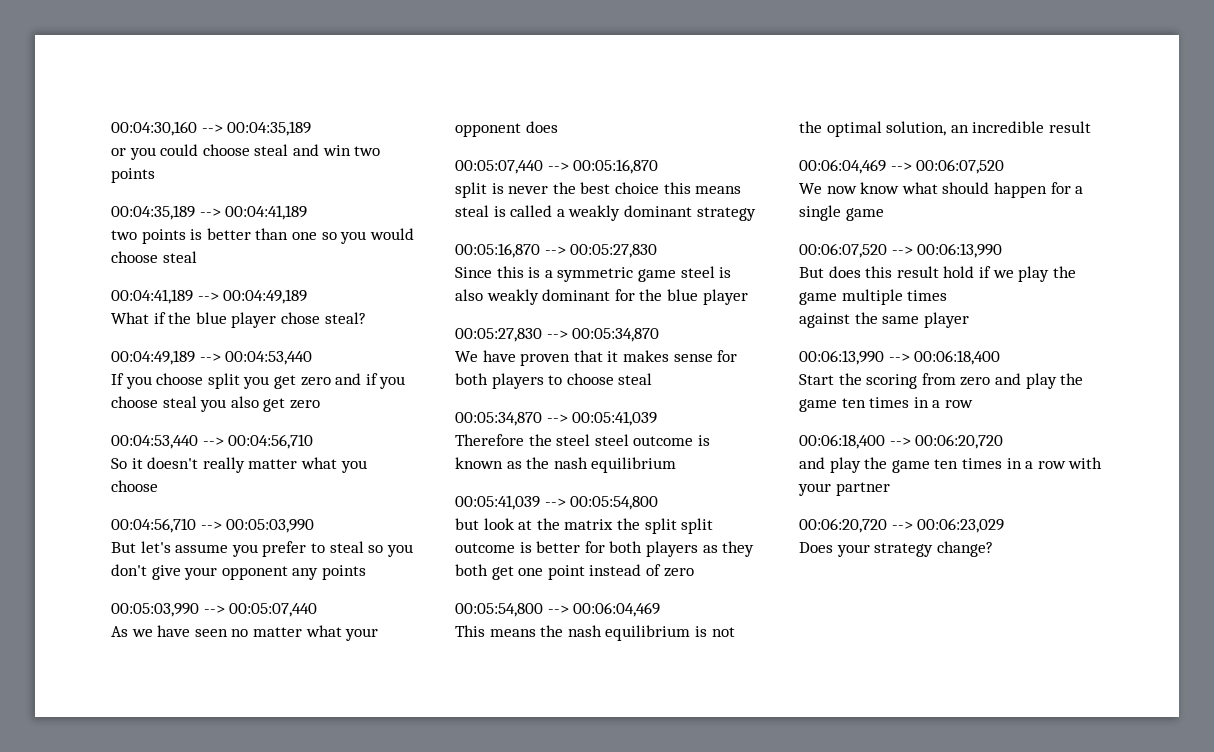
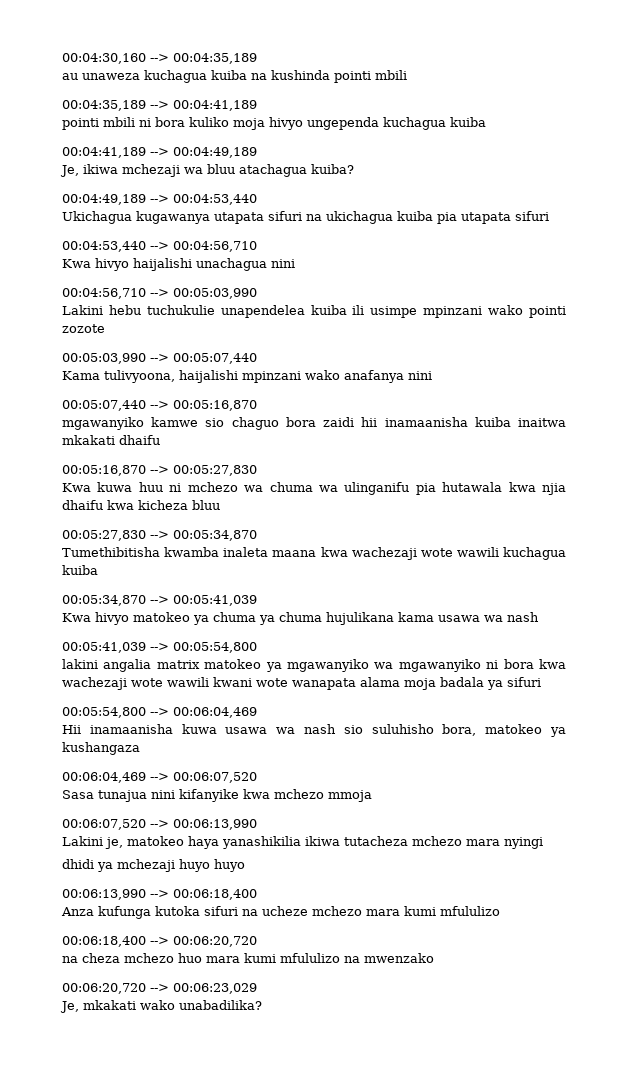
- or you could choose steal and win two points
+ au unaweza kuchagua kuiba na kushinda pointi mbili
  00:04:35,189 --> 00:04:41,189
- two points is better than one so you would choose steal
+ pointi mbili ni bora kuliko moja hivyo ungependa kuchagua kuiba
  00:04:41,189 --> 00:04:49,189
- What if the blue player chose steal?
+ Je, ikiwa mchezaji wa bluu atachagua kuiba?
  00:04:49,189 --> 00:04:53,440
- If you choose split you get zero and if you choose steal you also get zero
+ Ukichagua kugawanya utapata sifuri na ukichagua kuiba pia utapata sifuri
  00:04:53,440 --> 00:04:56,710
- So it doesn't really matter what you choose
+ Kwa hivyo haijalishi unachagua nini
  00:04:56,710 --> 00:05:03,990
- But let's assume you prefer to steal so you don't give your opponent any points
+ Lakini hebu tuchukulie unapendelea kuiba ili usimpe mpinzani wako pointi zozote
  00:05:03,990 --> 00:05:07,440
- As we have seen no matter what your opponent does
+ Kama tulivyoona, haijalishi mpinzani wako anafanya nini
  00:05:07,440 --> 00:05:16,870
- split is never the best choice this means steal is called a weakly dominant strategy
+ mgawanyiko kamwe sio chaguo bora zaidi hii inamaanisha kuiba inaitwa mkakati dhaifu
  00:05:16,870 --> 00:05:27,830
- Since this is a symmetric game steel is also weakly dominant for the blue player
+ Kwa kuwa huu ni mchezo wa chuma wa ulinganifu pia hutawala kwa njia dhaifu kwa kicheza bluu
  00:05:27,830 --> 00:05:34,870
- We have proven that it makes sense for both players to choose steal
+ Tumethibitisha kwamba inaleta maana kwa wachezaji wote wawili kuchagua kuiba
  00:05:34,870 --> 00:05:41,039
- Therefore the steel steel outcome is known as the nash equilibrium
+ Kwa hivyo matokeo ya chuma ya chuma hujulikana kama usawa wa nash
- but look at the matrix the split split outcome is better for both players as they both get one point instead of zero
+ lakini angalia matrix matokeo ya mgawanyiko wa mgawanyiko ni bora kwa wachezaji wote wawili kwani wote wanapata alama moja badala ya sifuri
  00:05:54,800 --> 00:06:04,469
- This means the nash equilibrium is not the optimal solution, an incredible result
+ Hii inamaanisha kuwa usawa wa nash sio suluhisho bora, matokeo ya kushangaza
  00:06:04,469 --> 00:06:07,520
- We now know what should happen for a single game
+ Sasa tunajua nini kifanyike kwa mchezo mmoja
  00:06:07,520 --> 00:06:13,990
- But does this result hold if we play the game multiple times
- against the same player
+ Lakini je, matokeo haya yanashikilia ikiwa tutacheza mchezo mara nyingi
+ dhidi ya mchezaji huyo huyo
  00:06:13,990 --> 00:06:18,400
- Start the scoring from zero and play the game ten times in a row
+ Anza kufunga kutoka sifuri na ucheze mchezo mara kumi mfululizo
  00:06:18,400 --> 00:06:20,720
- and play the game ten times in a row with your partner
+ na cheza mchezo huo mara kumi mfululizo na mwenzako
- Does your strategy change?
+ Je, mkakati wako unabadilika?

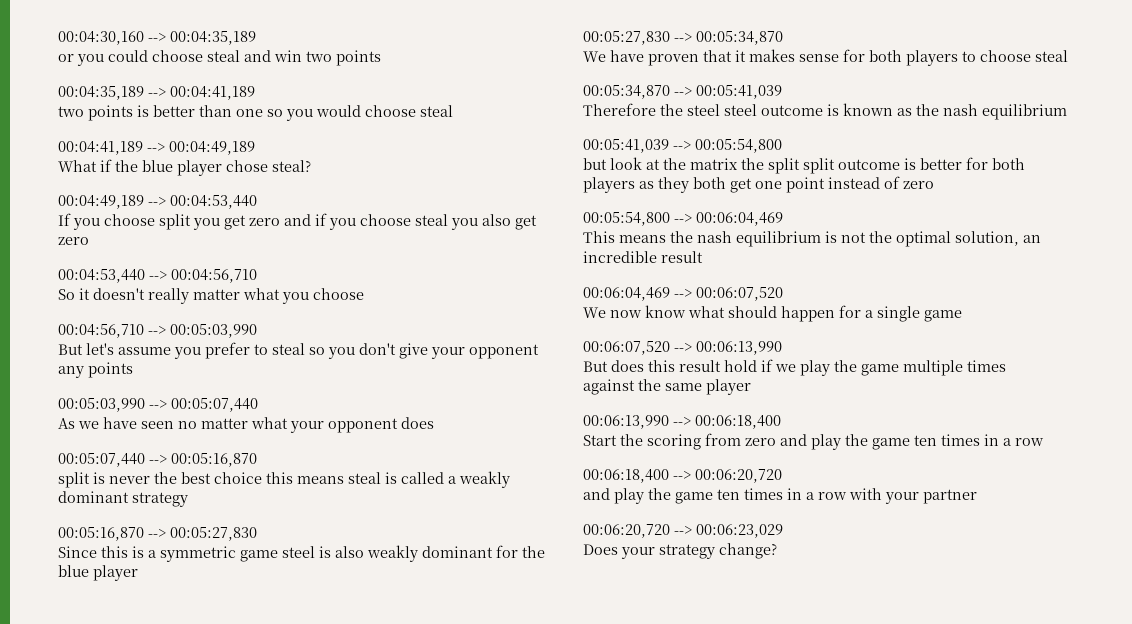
- au unaweza kuchagua kuiba na kushinda pointi mbili
+ or you could choose steal and win two points
  00:04:35,189 --> 00:04:41,189
- pointi mbili ni bora kuliko moja hivyo ungependa kuchagua kuiba
+ two points is better than one so you would choose steal
  00:04:41,189 --> 00:04:49,189
- Je, ikiwa mchezaji wa bluu atachagua kuiba?
+ What if the blue player chose steal?
  00:04:49,189 --> 00:04:53,440
- Ukichagua kugawanya utapata sifuri na ukichagua kuiba pia utapata sifuri
+ If you choose split you get zero and if you choose steal you also get zero
  00:04:53,440 --> 00:04:56,710
- Kwa hivyo haijalishi unachagua nini
+ So it doesn't really matter what you choose
  00:04:56,710 --> 00:05:03,990
- Lakini hebu tuchukulie unapendelea kuiba ili usimpe mpinzani wako pointi zozote
+ But let's assume you prefer to steal so you don't give your opponent any points
  00:05:03,990 --> 00:05:07,440
- Kama tulivyoona, haijalishi mpinzani wako anafanya nini
+ As we have seen no matter what your opponent does
  00:05:07,440 --> 00:05:16,870
- mgawanyiko kamwe sio chaguo bora zaidi hii inamaanisha kuiba inaitwa mkakati dhaifu
+ split is never the best choice this means steal is called a weakly dominant strategy
  00:05:16,870 --> 00:05:27,830
- Kwa kuwa huu ni mchezo wa chuma wa ulinganifu pia hutawala kwa njia dhaifu kwa kicheza bluu
+ Since this is a symmetric game steel is also weakly dominant for the blue player
  00:05:27,830 --> 00:05:34,870
- Tumethibitisha kwamba inaleta maana kwa wachezaji wote wawili kuchagua kuiba
+ We have proven that it makes sense for both players to choose steal
  00:05:34,870 --> 00:05:41,039
- Kwa hivyo matokeo ya chuma ya chuma hujulikana kama usawa wa nash
+ Therefore the steel steel outcome is known as the nash equilibrium
- lakini angalia matrix matokeo ya mgawanyiko wa mgawanyiko ni bora kwa wachezaji wote wawili kwani wote wanapata alama moja badala ya sifuri
+ but look at the matrix the split split outcome is better for both players as they both get one point instead of zero
  00:05:54,800 --> 00:06:04,469
- Hii inamaanisha kuwa usawa wa nash sio suluhisho bora, matokeo ya kushangaza
+ This means the nash equilibrium is not the optimal solution, an incredible result
  00:06:04,469 --> 00:06:07,520
- Sasa tunajua nini kifanyike kwa mchezo mmoja
+ We now know what should happen for a single game
  00:06:07,520 --> 00:06:13,990
- Lakini je, matokeo haya yanashikilia ikiwa tutacheza mchezo mara nyingi
- dhidi ya mchezaji huyo huyo
+ But does this result hold if we play the game multiple times
+ against the same player
  00:06:13,990 --> 00:06:18,400
- Anza kufunga kutoka sifuri na ucheze mchezo mara kumi mfululizo
+ Start the scoring from zero and play the game ten times in a row
  00:06:18,400 --> 00:06:20,720
- na cheza mchezo huo mara kumi mfululizo na mwenzako
+ and play the game ten times in a row with your partner
- Je, mkakati wako unabadilika?
+ Does your strategy change?

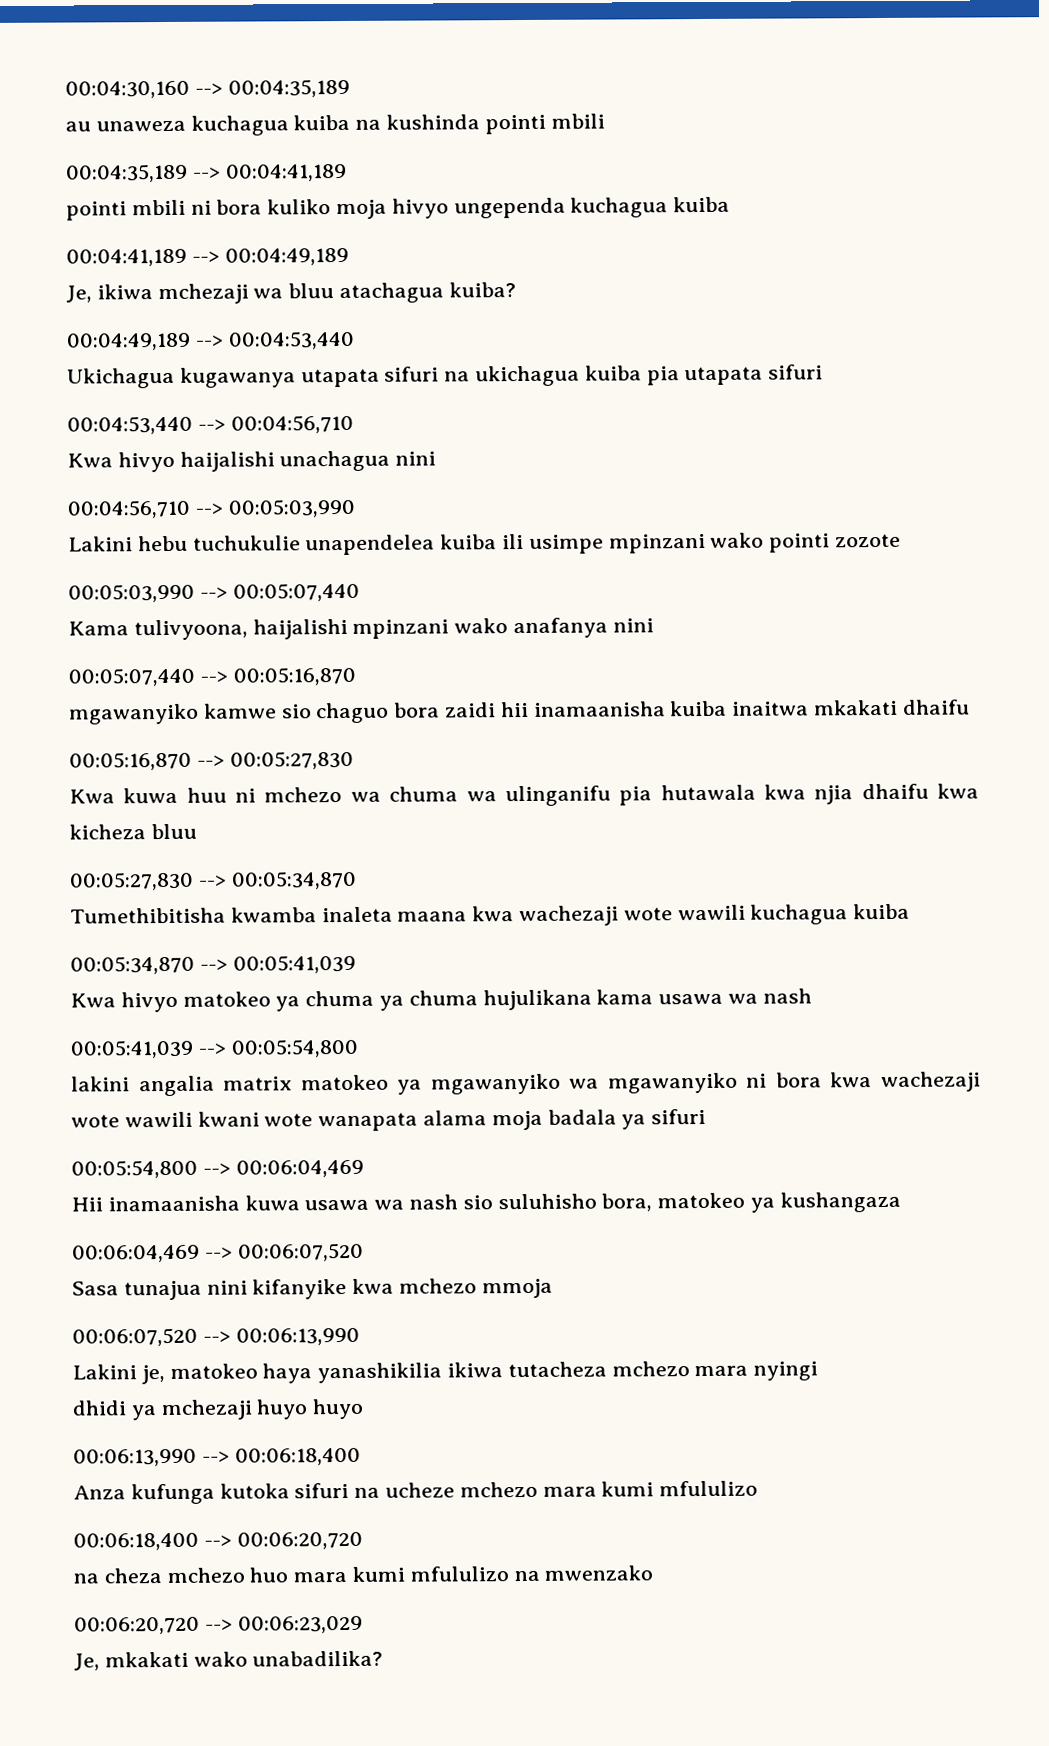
- or you could choose steal and win two points
+ au unaweza kuchagua kuiba na kushinda pointi mbili
  00:04:35,189 --> 00:04:41,189
- two points is better than one so you would choose steal
+ pointi mbili ni bora kuliko moja hivyo ungependa kuchagua kuiba
  00:04:41,189 --> 00:04:49,189
- What if the blue player chose steal?
+ Je, ikiwa mchezaji wa bluu atachagua kuiba?
  00:04:49,189 --> 00:04:53,440
- If you choose split you get zero and if you choose steal you also get zero
+ Ukichagua kugawanya utapata sifuri na ukichagua kuiba pia utapata sifuri
  00:04:53,440 --> 00:04:56,710
- So it doesn't really matter what you choose
+ Kwa hivyo haijalishi unachagua nini
  00:04:56,710 --> 00:05:03,990
- But let's assume you prefer to steal so you don't give your opponent any points
+ Lakini hebu tuchukulie unapendelea kuiba ili usimpe mpinzani wako pointi zozote
  00:05:03,990 --> 00:05:07,440
- As we have seen no matter what your opponent does
+ Kama tulivyoona, haijalishi mpinzani wako anafanya nini
  00:05:07,440 --> 00:05:16,870
- split is never the best choice this means steal is called a weakly dominant strategy
+ mgawanyiko kamwe sio chaguo bora zaidi hii inamaanisha kuiba inaitwa mkakati dhaifu
  00:05:16,870 --> 00:05:27,830
- Since this is a symmetric game steel is also weakly dominant for the blue player
+ Kwa kuwa huu ni mchezo wa chuma wa ulinganifu pia hutawala kwa njia dhaifu kwa kicheza bluu
  00:05:27,830 --> 00:05:34,870
- We have proven that it makes sense for both players to choose steal
+ Tumethibitisha kwamba inaleta maana kwa wachezaji wote wawili kuchagua kuiba
  00:05:34,870 --> 00:05:41,039
- Therefore the steel steel outcome is known as the nash equilibrium
+ Kwa hivyo matokeo ya chuma ya chuma hujulikana kama usawa wa nash
- but look at the matrix the split split outcome is better for both players as they both get one point instead of zero
+ lakini angalia matrix matokeo ya mgawanyiko wa mgawanyiko ni bora kwa wachezaji wote wawili kwani wote wanapata alama moja badala ya sifuri
  00:05:54,800 --> 00:06:04,469
- This means the nash equilibrium is not the optimal solution, an incredible result
+ Hii inamaanisha kuwa usawa wa nash sio suluhisho bora, matokeo ya kushangaza
  00:06:04,469 --> 00:06:07,520
- We now know what should happen for a single game
+ Sasa tunajua nini kifanyike kwa mchezo mmoja
  00:06:07,520 --> 00:06:13,990
- But does this result hold if we play the game multiple times
- against the same player
+ Lakini je, matokeo haya yanashikilia ikiwa tutacheza mchezo mara nyingi
+ dhidi ya mchezaji huyo huyo
  00:06:13,990 --> 00:06:18,400
- Start the scoring from zero and play the game ten times in a row
+ Anza kufunga kutoka sifuri na ucheze mchezo mara kumi mfululizo
  00:06:18,400 --> 00:06:20,720
- and play the game ten times in a row with your partner
+ na cheza mchezo huo mara kumi mfululizo na mwenzako
- Does your strategy change?
+ Je, mkakati wako unabadilika?

